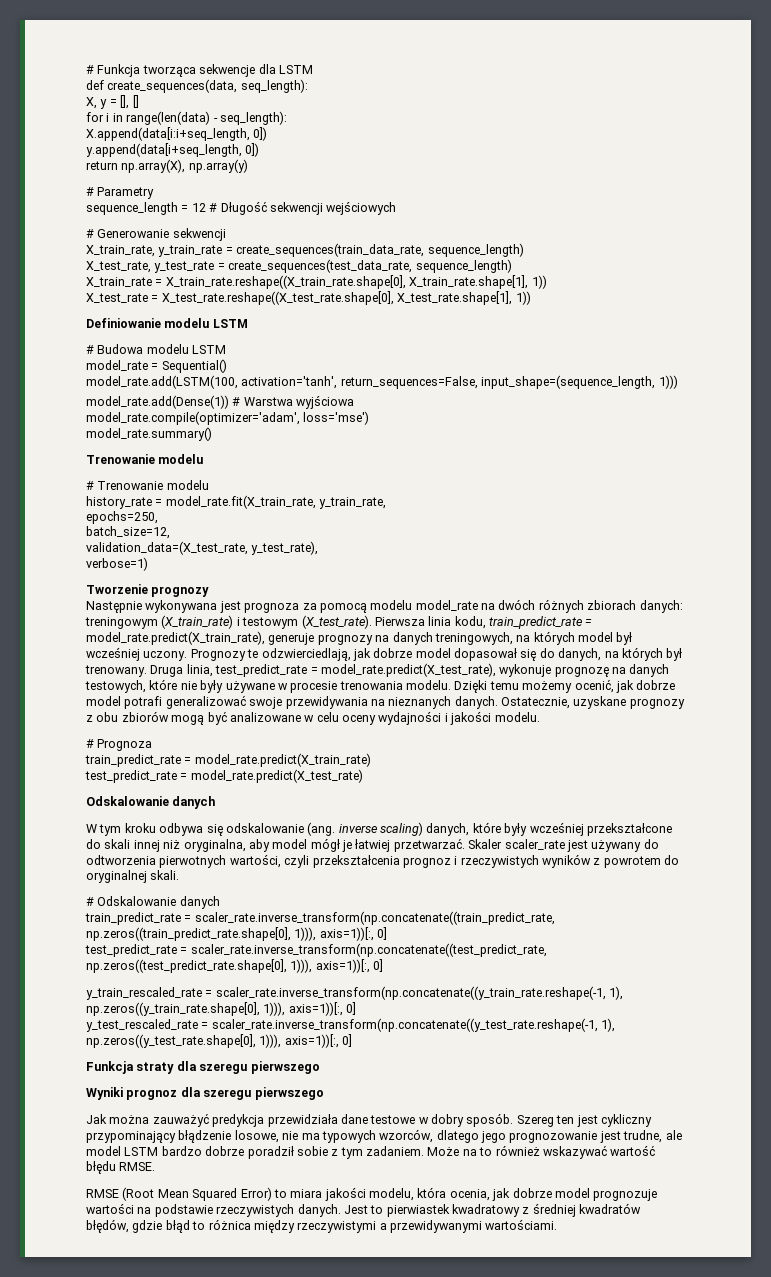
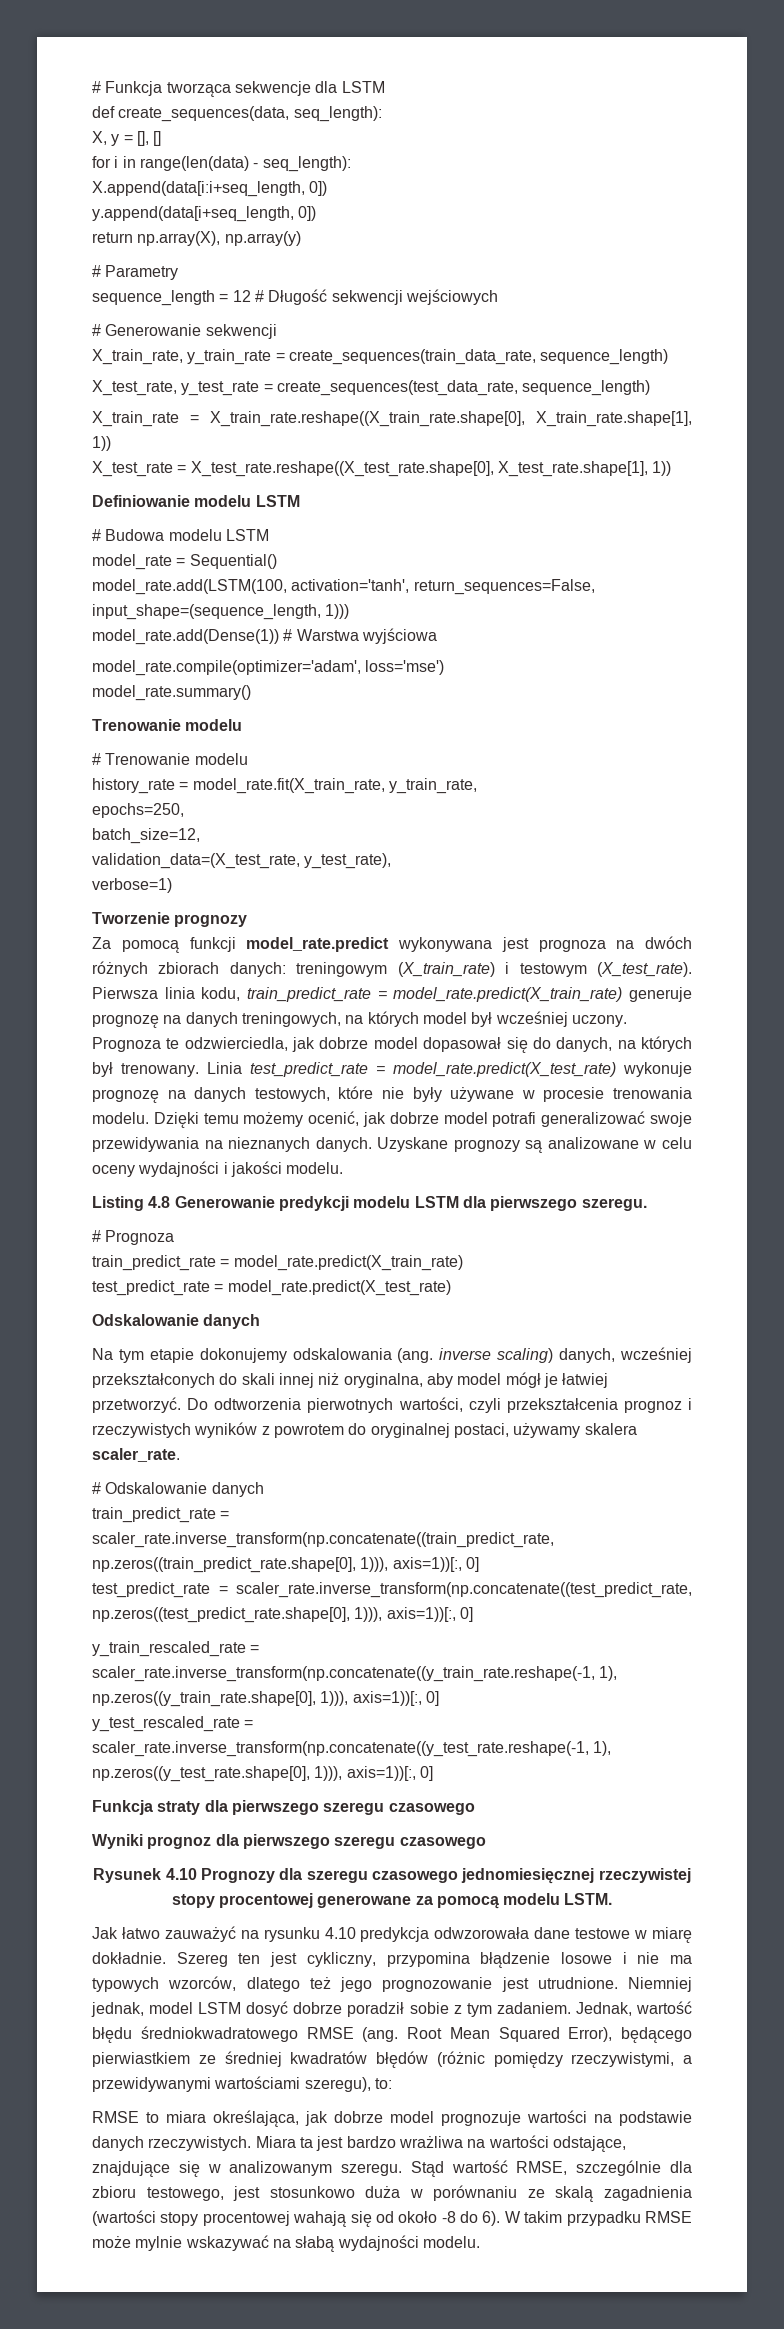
- Następnie wykonywana jest prognoza za pomocą modelu model_rate na dwóch różnych zbiorach danych: treningowym (X_train_rate) i testowym (X_test_rate).
+ Za pomocą funkcji model_rate.predict wykonywana jest prognoza na dwóch różnych zbiorach danych: treningowym (X_train_rate) i testowym (X_test_rate).
- Pierwsza linia kodu, train_predict_rate = model_rate.predict(X_train_rate), generuje prognozy na danych treningowych, na których model był wcześniej uczony.
+ Pierwsza linia kodu, train_predict_rate = model_rate.predict(X_train_rate) generuje prognozę na danych treningowych, na których model był wcześniej uczony.
- Prognozy te odzwierciedlają, jak dobrze model dopasował się do danych, na których był trenowany.
+ Prognoza te odzwierciedla, jak dobrze model dopasował się do danych, na których był trenowany.
- Druga linia, test_predict_rate = model_rate.predict(X_test_rate), wykonuje prognozę na danych testowych, które nie były używane w procesie trenowania modelu.
+ Linia test_predict_rate = model_rate.predict(X_test_rate) wykonuje prognozę na danych testowych, które nie były używane w procesie trenowania modelu.
- Ostatecznie, uzyskane prognozy z obu zbiorów mogą być analizowane w celu oceny wydajności i jakości modelu.
+ Uzyskane prognozy są analizowane w celu oceny wydajności i jakości modelu.
+ Listing 4.8 Generowanie predykcji modelu LSTM dla pierwszego szeregu.
- W tym kroku odbywa się odskalowanie (ang. inverse scaling) danych, które były wcześniej przekształcone do skali innej niż oryginalna, aby model mógł je łatwiej przetwarzać. Skaler scaler_rate jest używany do odtworzenia pierwotnych wartości, czyli przekształcenia prognoz i rzeczywistych wyników z powrotem do oryginalnej skali.
+ Na tym etapie dokonujemy odskalowania (ang. inverse scaling) danych, wcześniej przekształconych do skali innej niż oryginalna, aby model mógł je łatwiej przetworzyć. Do odtworzenia pierwotnych wartości, czyli przekształcenia prognoz i rzeczywistych wyników z powrotem do oryginalnej postaci, używamy skalera scaler_rate.
- Funkcja straty dla szeregu pierwszego
+ Funkcja straty dla pierwszego szeregu czasowego
- Wyniki prognoz dla szeregu pierwszego
- Jak można zauważyć predykcja przewidziała dane testowe w dobry sposób.
+ Wyniki prognoz dla pierwszego szeregu czasowego
+ Rysunek 4.10 Prognozy dla szeregu czasowego jednomiesięcznej rzeczywistej stopy procentowej generowane za pomocą modelu LSTM.
+ Jak łatwo zauważyć na rysunku 4.10 predykcja odwzorowała dane testowe w miarę dokładnie.
- Szereg ten jest cykliczny przypominający błądzenie losowe, nie ma typowych wzorców, dlatego jego prognozowanie jest trudne, ale model LSTM bardzo dobrze poradził sobie z tym zadaniem.
+ Szereg ten jest cykliczny, przypomina błądzenie losowe i nie ma typowych wzorców, dlatego też jego prognozowanie jest utrudnione. Niemniej jednak, model LSTM dosyć dobrze poradził sobie z tym zadaniem.
- Może na to również wskazywać wartość błędu RMSE.
- RMSE (Root Mean Squared Error) to miara jakości modelu, która ocenia, jak dobrze model prognozuje wartości na podstawie rzeczywistych danych. Jest to pierwiastek kwadratowy z średniej kwadratów błędów, gdzie błąd to różnica między rzeczywistymi a przewidywanymi wartościami.
+ Jednak, wartość błędu średniokwadratowego RMSE (ang. Root Mean Squared Error), będącego pierwiastkiem ze średniej kwadratów błędów (różnic pomiędzy rzeczywistymi, a przewidywanymi wartościami szeregu), to:
+ RMSE to miara określająca, jak dobrze model prognozuje wartości na podstawie danych rzeczywistych. Miara ta jest bardzo wrażliwa na wartości odstające, znajdujące się w analizowanym szeregu. Stąd wartość RMSE, szczególnie dla zbioru testowego, jest stosunkowo duża w porównaniu ze skalą zagadnienia (wartości stopy procentowej wahają się od około -8 do 6). W takim przypadku RMSE może mylnie wskazywać na słabą wydajności modelu.

